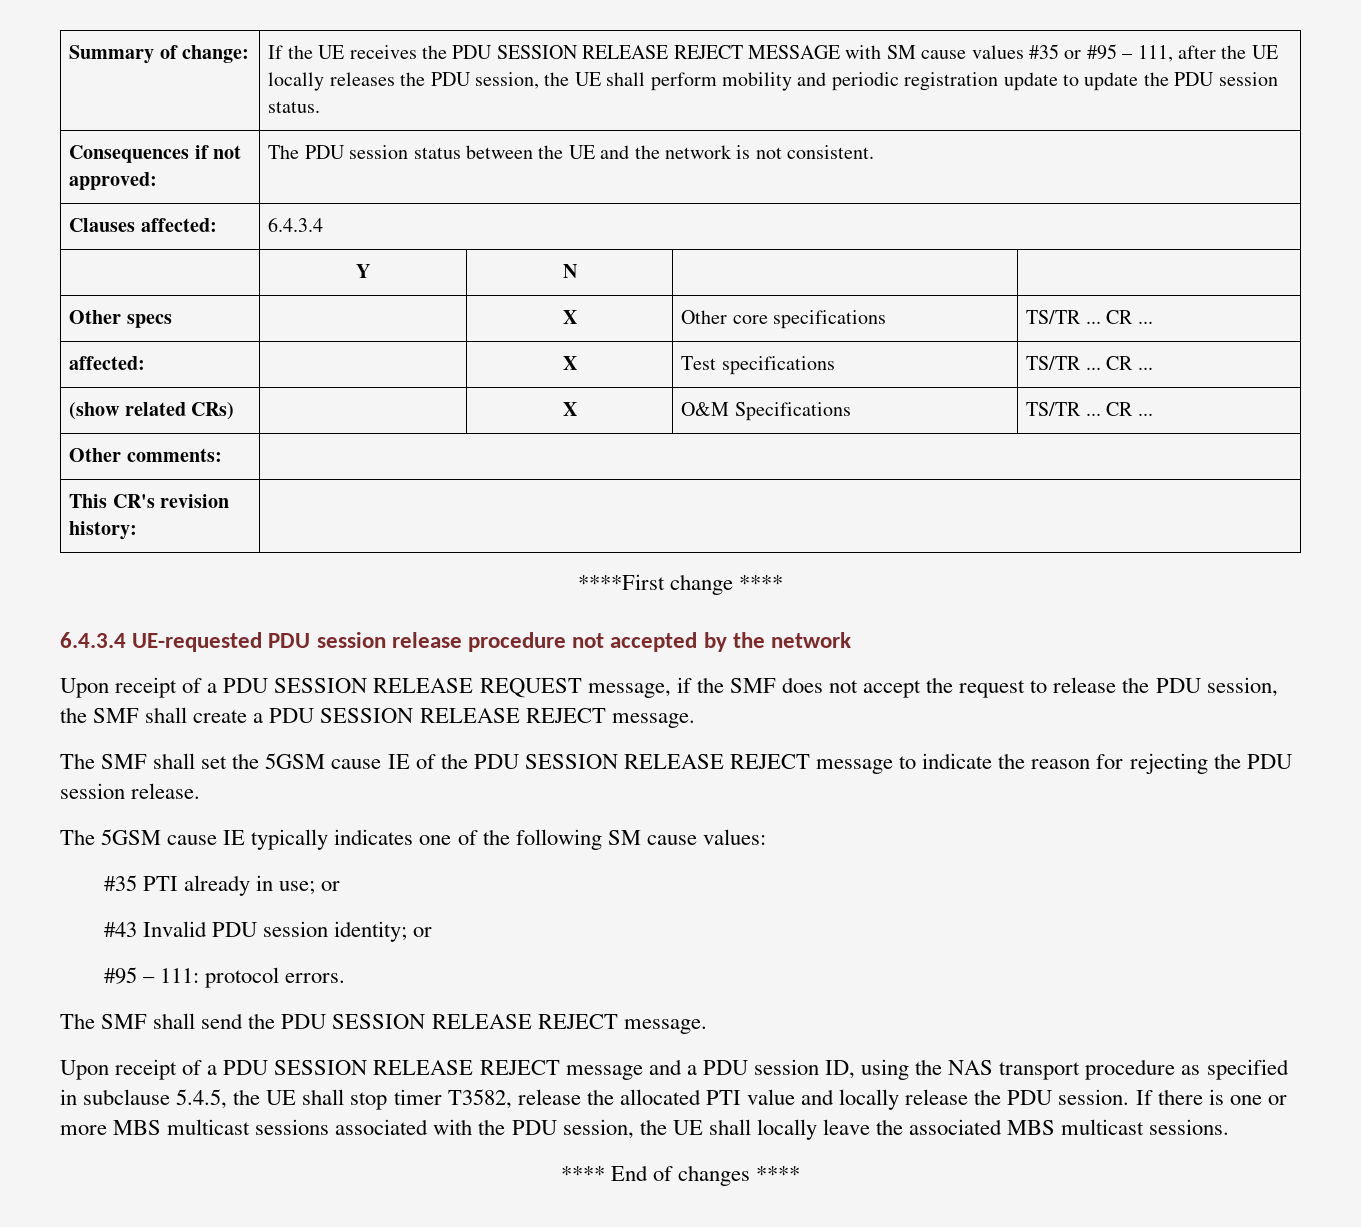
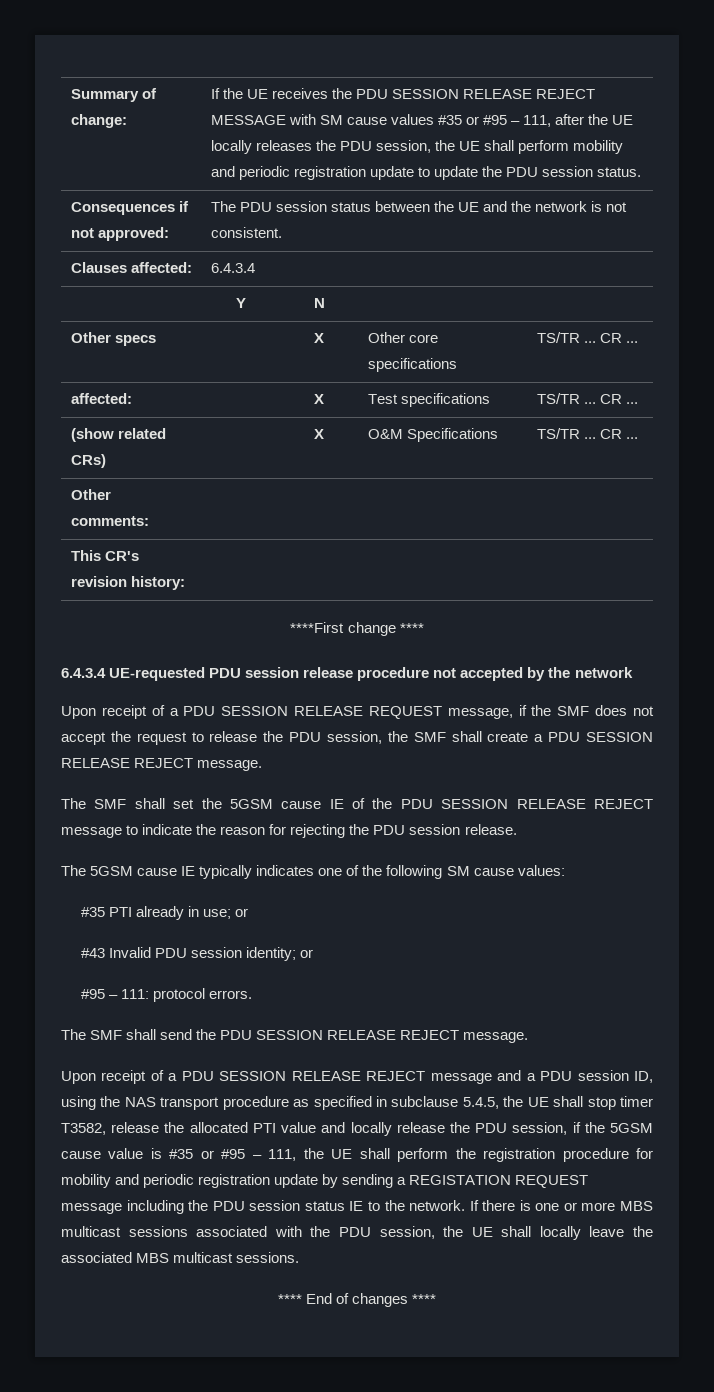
- Upon receipt of a PDU SESSION RELEASE REJECT message and a PDU session ID, using the NAS transport procedure as specified in subclause 5.4.5, the UE shall stop timer T3582, release the allocated PTI value and locally release the PDU session.
+ Upon receipt of a PDU SESSION RELEASE REJECT message and a PDU session ID, using the NAS transport procedure as specified in subclause 5.4.5, the UE shall stop timer T3582, release the allocated PTI value and locally release the PDU session, if the 5GSM cause value is #35 or #95 – 111, the UE shall perform the registration procedure for mobility and periodic registration update by sending a REGISTATION REQUEST message including the PDU session status IE to the network.

